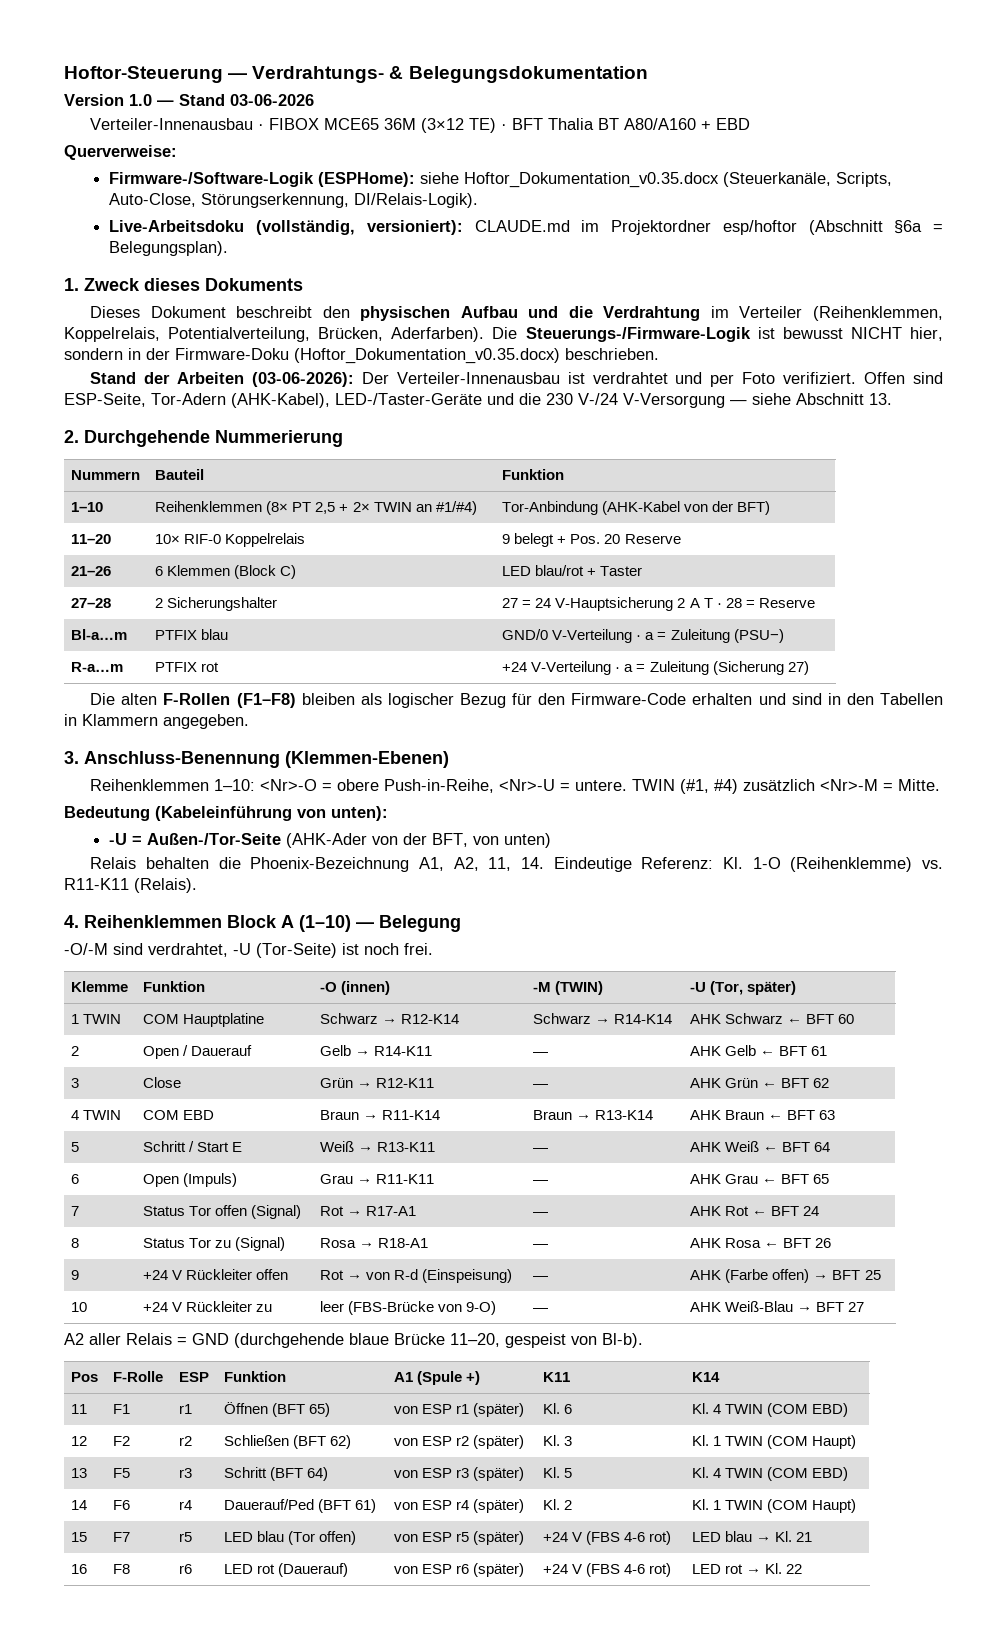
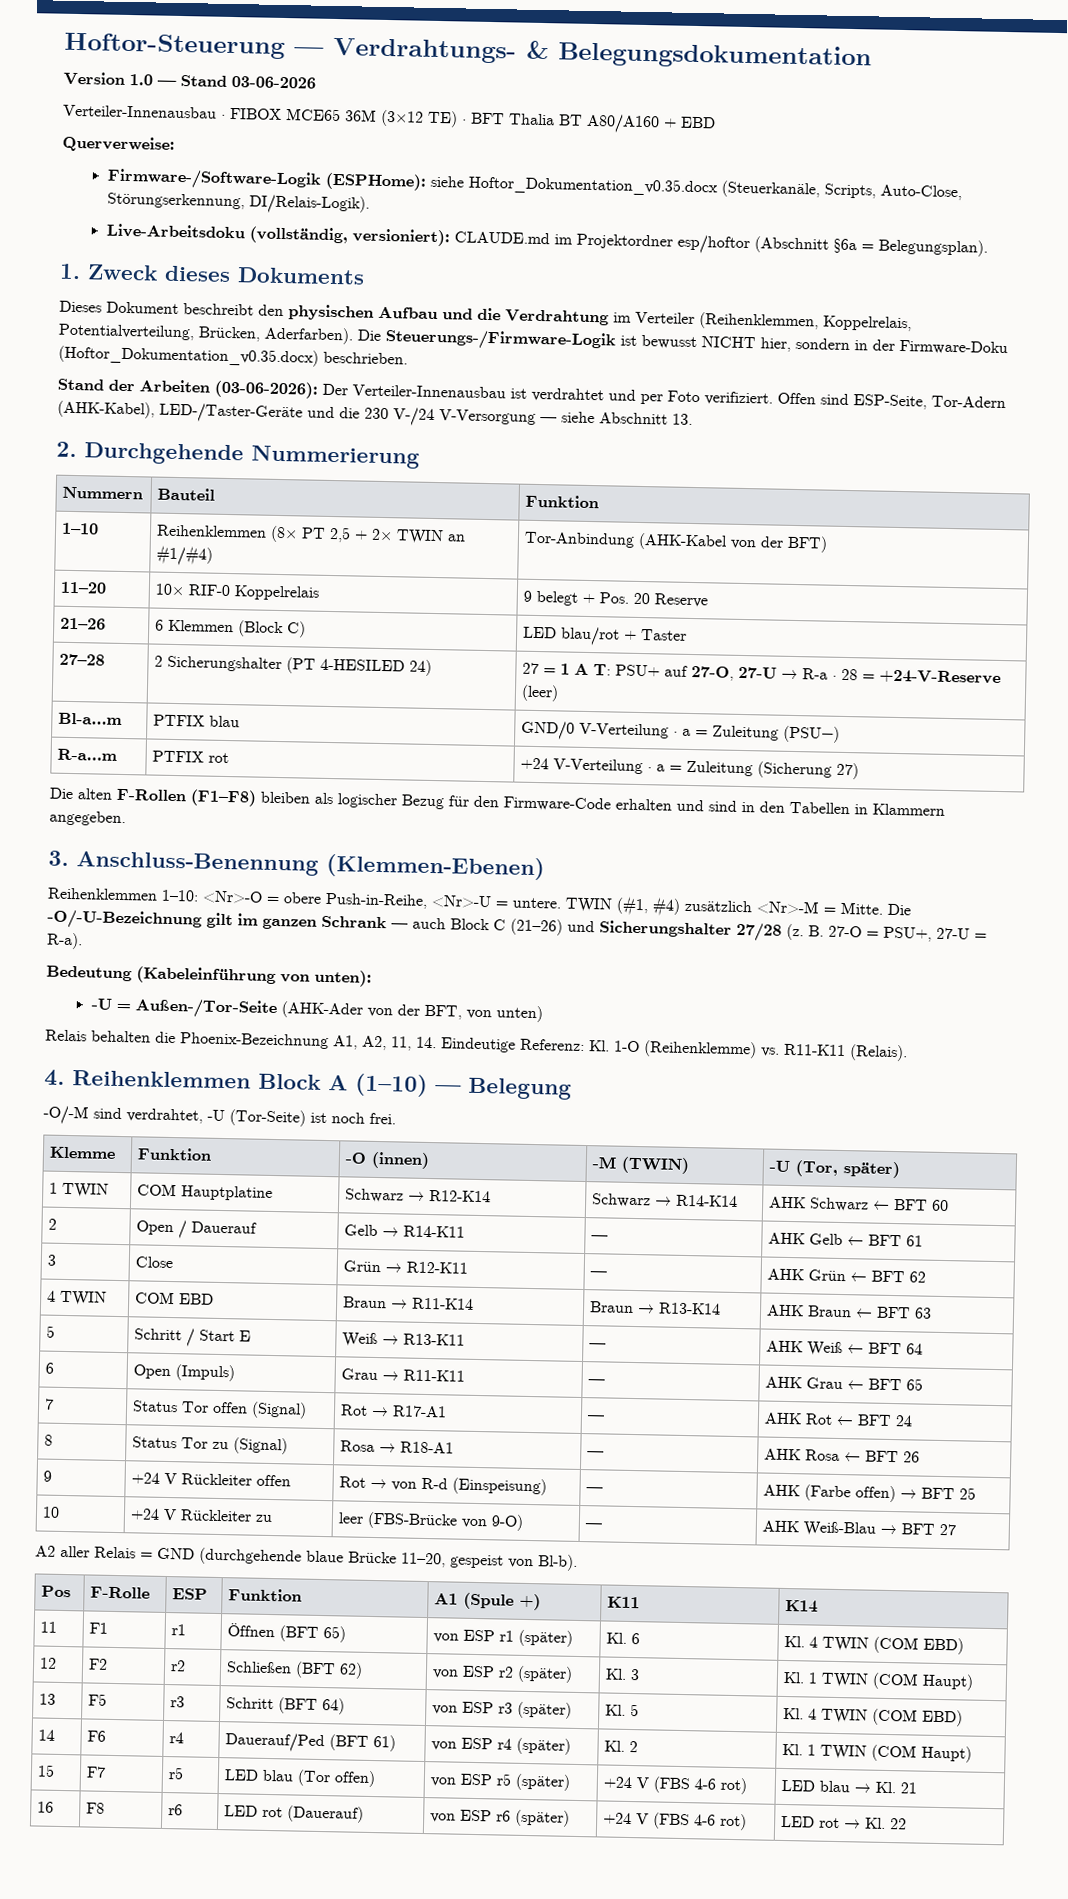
- 27–28 | 2 Sicherungshalter | 27 = 24 V-Hauptsicherung 2 A T · 28 = Reserve
+ 27–28 | 2 Sicherungshalter (PT 4-HESILED 24) | 27 = 1 A T: PSU+ auf 27-O, 27-U → R-a · 28 = +24-V-Reserve (leer)
+ Die -O/-U-Bezeichnung gilt im ganzen Schrank — auch Block C (21–26) und Sicherungshalter 27/28 (z. B. 27-O = PSU+, 27-U = R-a).

